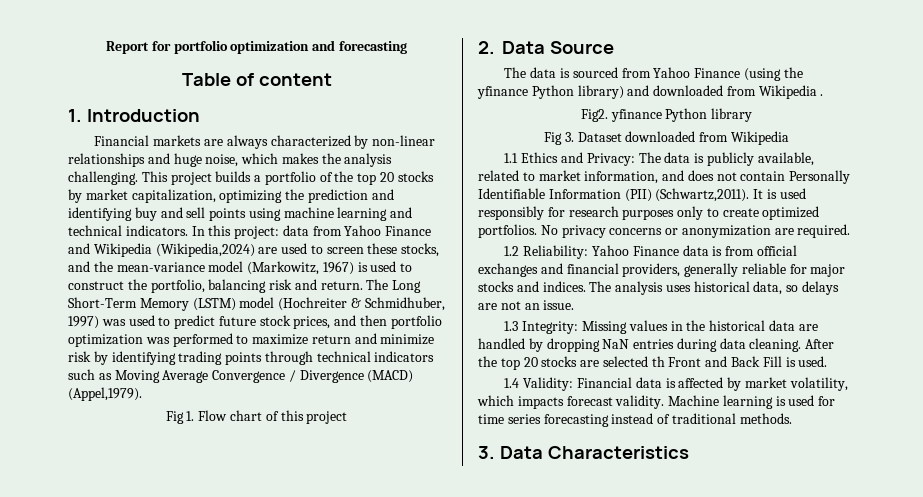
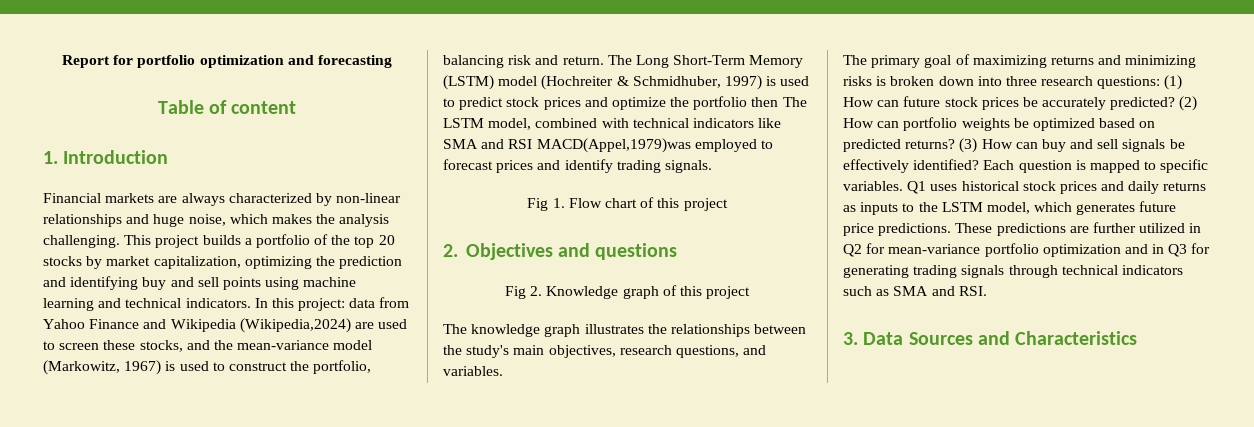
- The Long Short-Term Memory (LSTM) model (Hochreiter & Schmidhuber, 1997) was used to predict future stock prices, and then portfolio optimization was performed to maximize return and minimize risk by identifying trading points through technical indicators such as Moving Average Convergence / Divergence (MACD) (Appel,1979).
+ The Long Short-Term Memory (LSTM) model (Hochreiter & Schmidhuber, 1997) is used to predict stock prices and optimize the portfolio then The LSTM model, combined with technical indicators like SMA and RSI MACD(Appel,1979)was employed to forecast prices and identify trading signals.
- 2. Data Source
- The data is sourced from Yahoo Finance (using the yfinance Python library) and downloaded from Wikipedia .
- Fig2. yfinance Python library
- Fig 3. Dataset downloaded from Wikipedia
- 1.1 Ethics and Privacy: The data is publicly available, related to market information, and does not contain Personally Identifiable Information (PII) (Schwartz,2011). It is used responsibly for research purposes only to create optimized portfolios. No privacy concerns or anonymization are required.
- 1.2 Reliability: Yahoo Finance data is from official exchanges and financial providers, generally reliable for major stocks and indices. The analysis uses historical data, so delays are not an issue.
- 1.3 Integrity: Missing values in the historical data are handled by dropping NaN entries during data cleaning. After the top 20 stocks are selected th Front and Back Fill is used.
- 1.4 Validity: Financial data is affected by market volatility, which impacts forecast validity. Machine learning is used for time series forecasting instead of traditional methods.
+ 2. Objectives and questions
+ Fig 2. Knowledge graph of this project
+ The knowledge graph illustrates the relationships between the study's main objectives, research questions, and variables.
+ The primary goal of maximizing returns and minimizing risks is broken down into three research questions: (1) How can future stock prices be accurately predicted? (2) How can portfolio weights be optimized based on predicted returns? (3) How can buy and sell signals be effectively identified? Each question is mapped to specific variables. Q1 uses historical stock prices and daily returns as inputs to the LSTM model, which generates future price predictions. These predictions are further utilized in Q2 for mean-variance portfolio optimization and in Q3 for generating trading signals through technical indicators such as SMA and RSI.
- 3. Data Characteristics
+ 3. Data Sources and Characteristics

